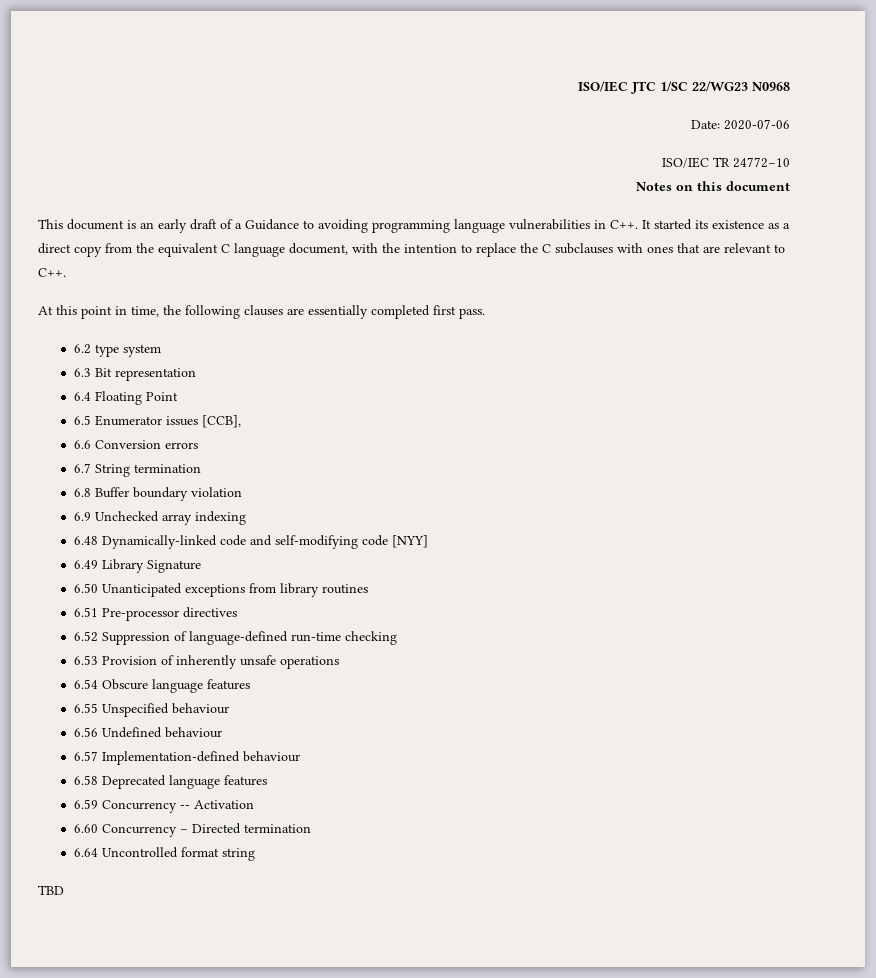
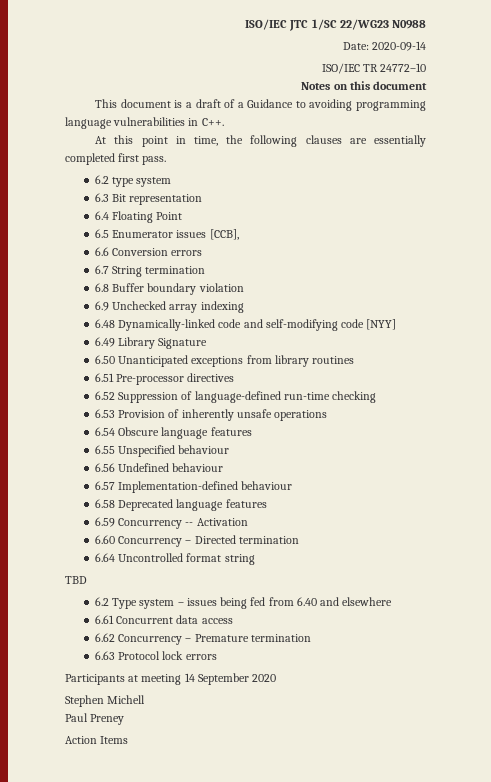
- ISO/IEC JTC 1/SC 22/WG23 N0968
+ ISO/IEC JTC 1/SC 22/WG23 N0988
- Date: 2020-07-06
+ Date: 2020-09-14
- This document is an early draft of a Guidance to avoiding programming language vulnerabilities in C++. It started its existence as a direct copy from the equivalent C language document, with the intention to replace the C subclauses with ones that are relevant to C++.
+ This document is a draft of a Guidance to avoiding programming language vulnerabilities in C++.
+ 6.2 Type system – issues being fed from 6.40 and elsewhere
+ 6.61 Concurrent data access
+ 6.62 Concurrency – Premature termination
+ 6.63 Protocol lock errors
+ Participants at meeting 14 September 2020
+ Stephen Michell
+ Paul Preney
+ Action Items

